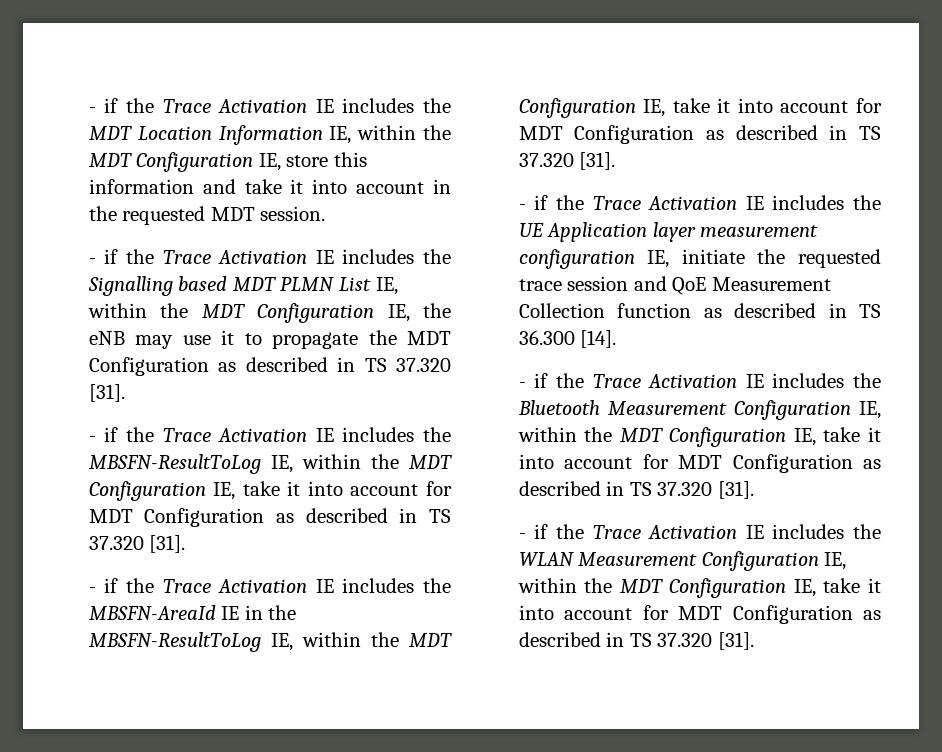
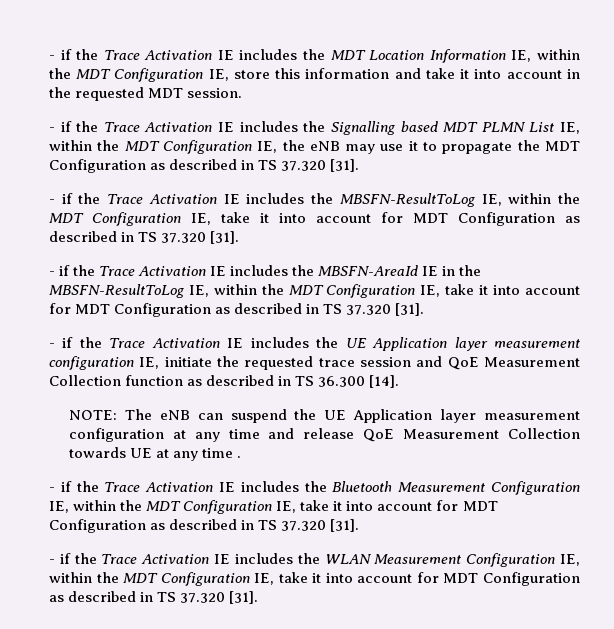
+ NOTE: The eNB can suspend the UE Application layer measurement configuration at any time and release QoE Measurement Collection towards UE at any time .

